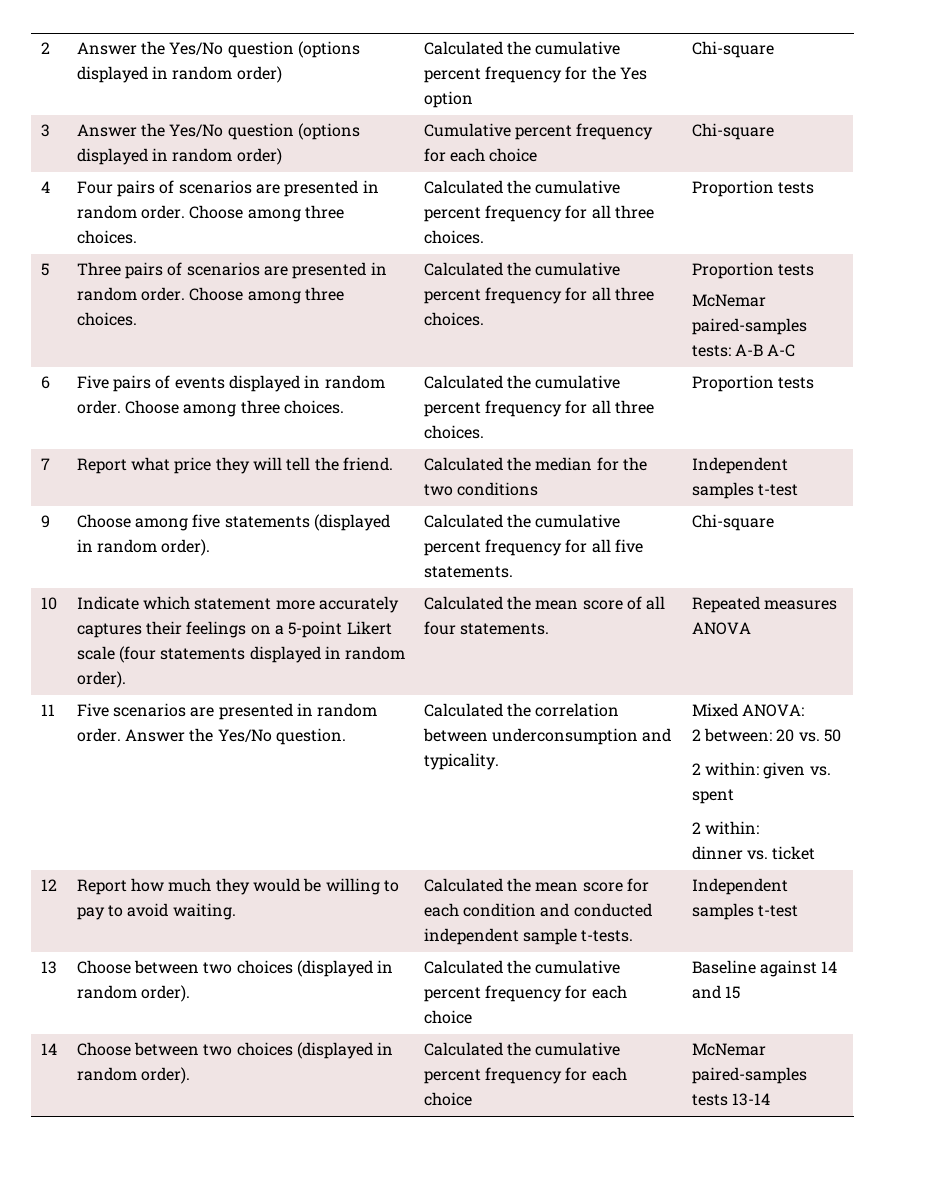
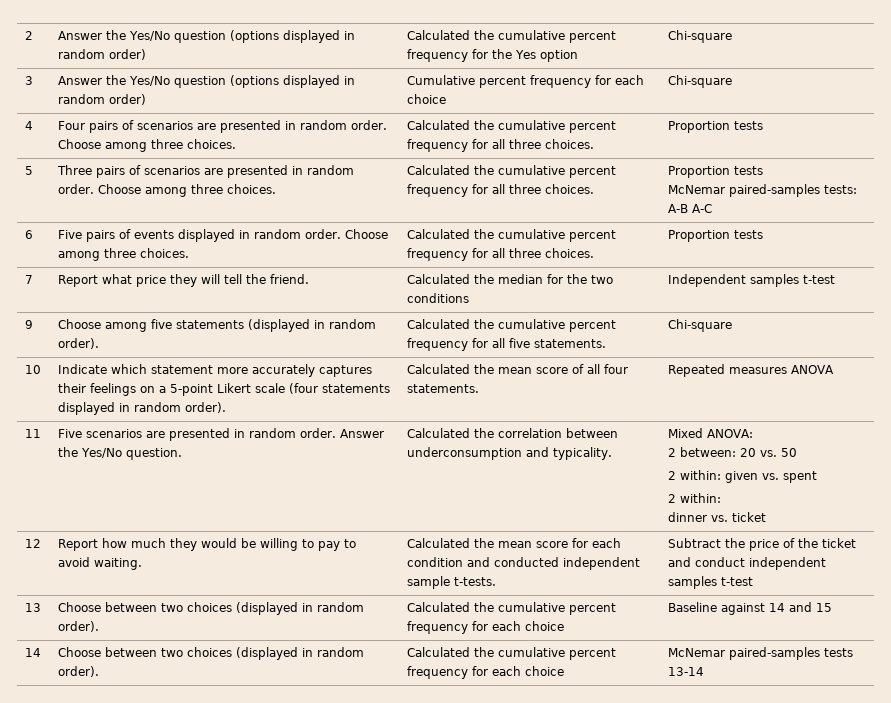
- 12 | Report how much they would be willing to pay to avoid waiting. | Calculated the mean score for each condition and conducted independent sample t-tests. | Independent samples t-test
+ 12 | Report how much they would be willing to pay to avoid waiting. | Calculated the mean score for each condition and conducted independent sample t-tests. | Subtract the price of the ticket and conduct independent samples t-test

